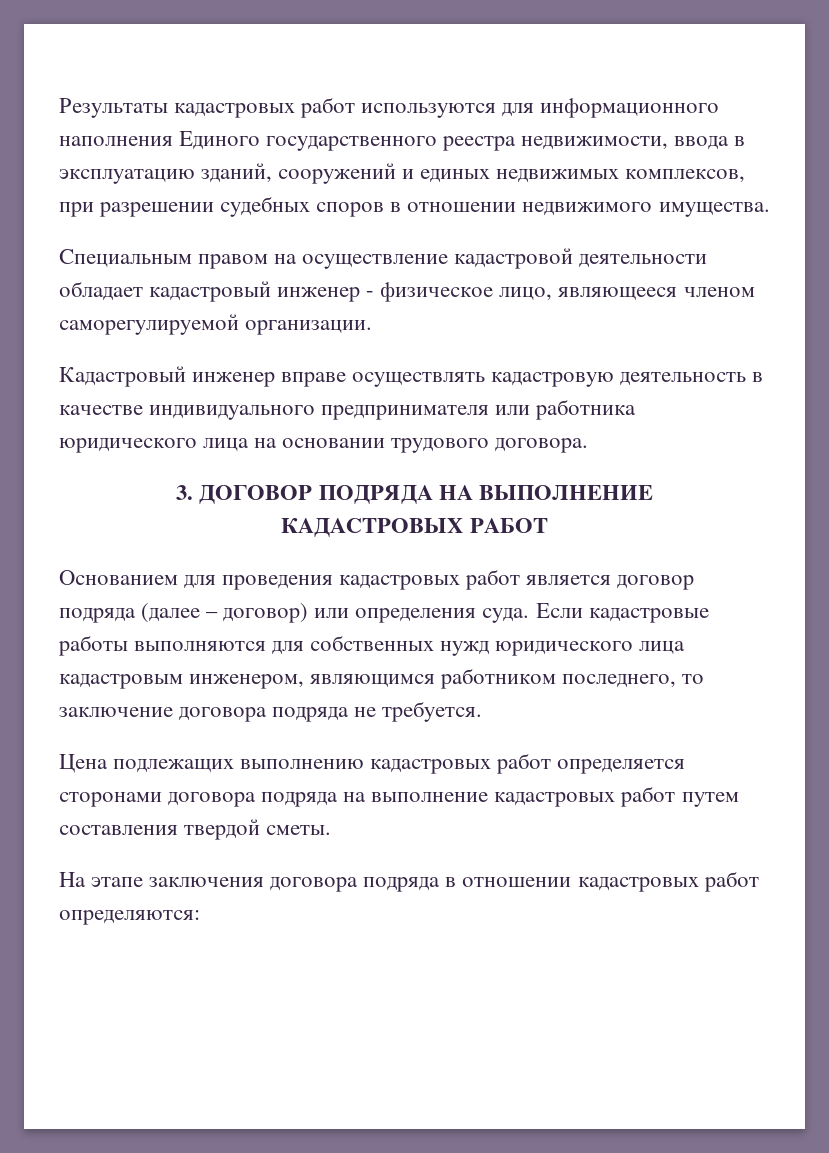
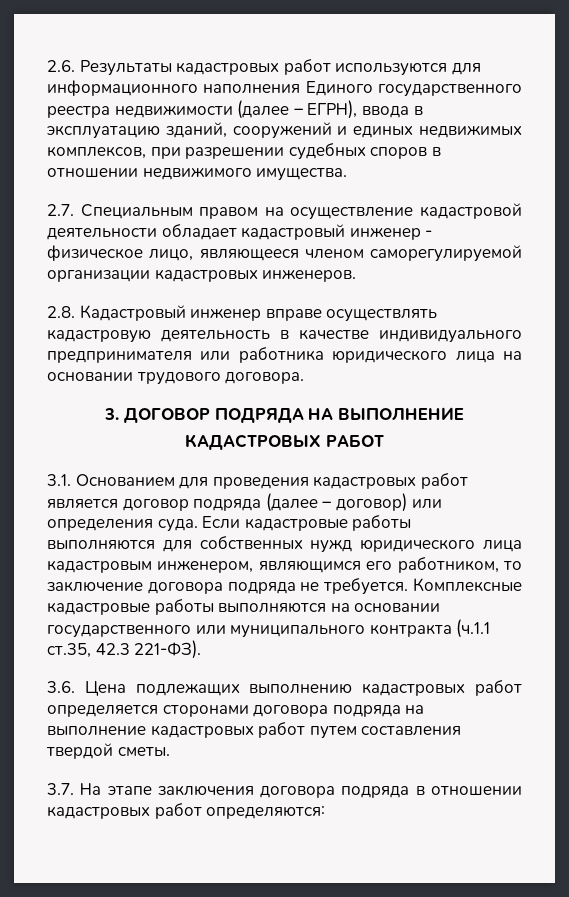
- Результаты кадастровых работ используются для информационного наполнения Единого государственного реестра недвижимости, ввода в эксплуатацию зданий, сооружений и единых недвижимых комплексов, при разрешении судебных споров в отношении недвижимого имущества.
+ 2.6. Результаты кадастровых работ используются для информационного наполнения Единого государственного реестра недвижимости (далее – ЕГРН), ввода в эксплуатацию зданий, сооружений и единых недвижимых комплексов, при разрешении судебных споров в отношении недвижимого имущества.
- Специальным правом на осуществление кадастровой деятельности обладает кадастровый инженер - физическое лицо, являющееся членом саморегулируемой организации.
- Кадастровый инженер вправе осуществлять кадастровую деятельность в качестве индивидуального предпринимателя или работника юридического лица на основании трудового договора.
+ 2.7. Специальным правом на осуществление кадастровой деятельности обладает кадастровый инженер - физическое лицо, являющееся членом саморегулируемой организации кадастровых инженеров.
+ 2.8. Кадастровый инженер вправе осуществлять кадастровую деятельность в качестве индивидуального предпринимателя или работника юридического лица на основании трудового договора.
- Основанием для проведения кадастровых работ является договор подряда (далее – договор) или определения суда.
+ 3.1. Основанием для проведения кадастровых работ является договор подряда (далее – договор) или определения суда.
- Если кадастровые работы выполняются для собственных нужд юридического лица кадастровым инженером, являющимся работником последнего, то заключение договора подряда не требуется.
- Цена подлежащих выполнению кадастровых работ определяется сторонами договора подряда на выполнение кадастровых работ путем составления твердой сметы.
+ Если кадастровые работы выполняются для собственных нужд юридического лица кадастровым инженером, являющимся его работником, то заключение договора подряда не требуется. Комплексные кадастровые работы выполняются на основании государственного или муниципального контракта (ч.1.1 ст.35, 42.3 221-ФЗ).
+ 3.6. Цена подлежащих выполнению кадастровых работ определяется сторонами договора подряда на выполнение кадастровых работ путем составления твердой сметы.
- На этапе заключения договора подряда в отношении кадастровых работ определяются:
+ 3.7. На этапе заключения договора подряда в отношении кадастровых работ определяются:

